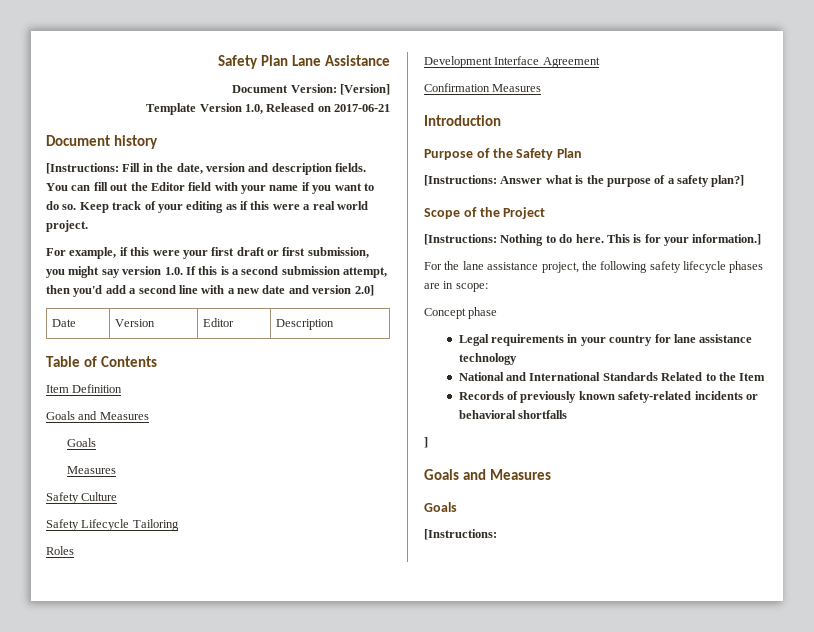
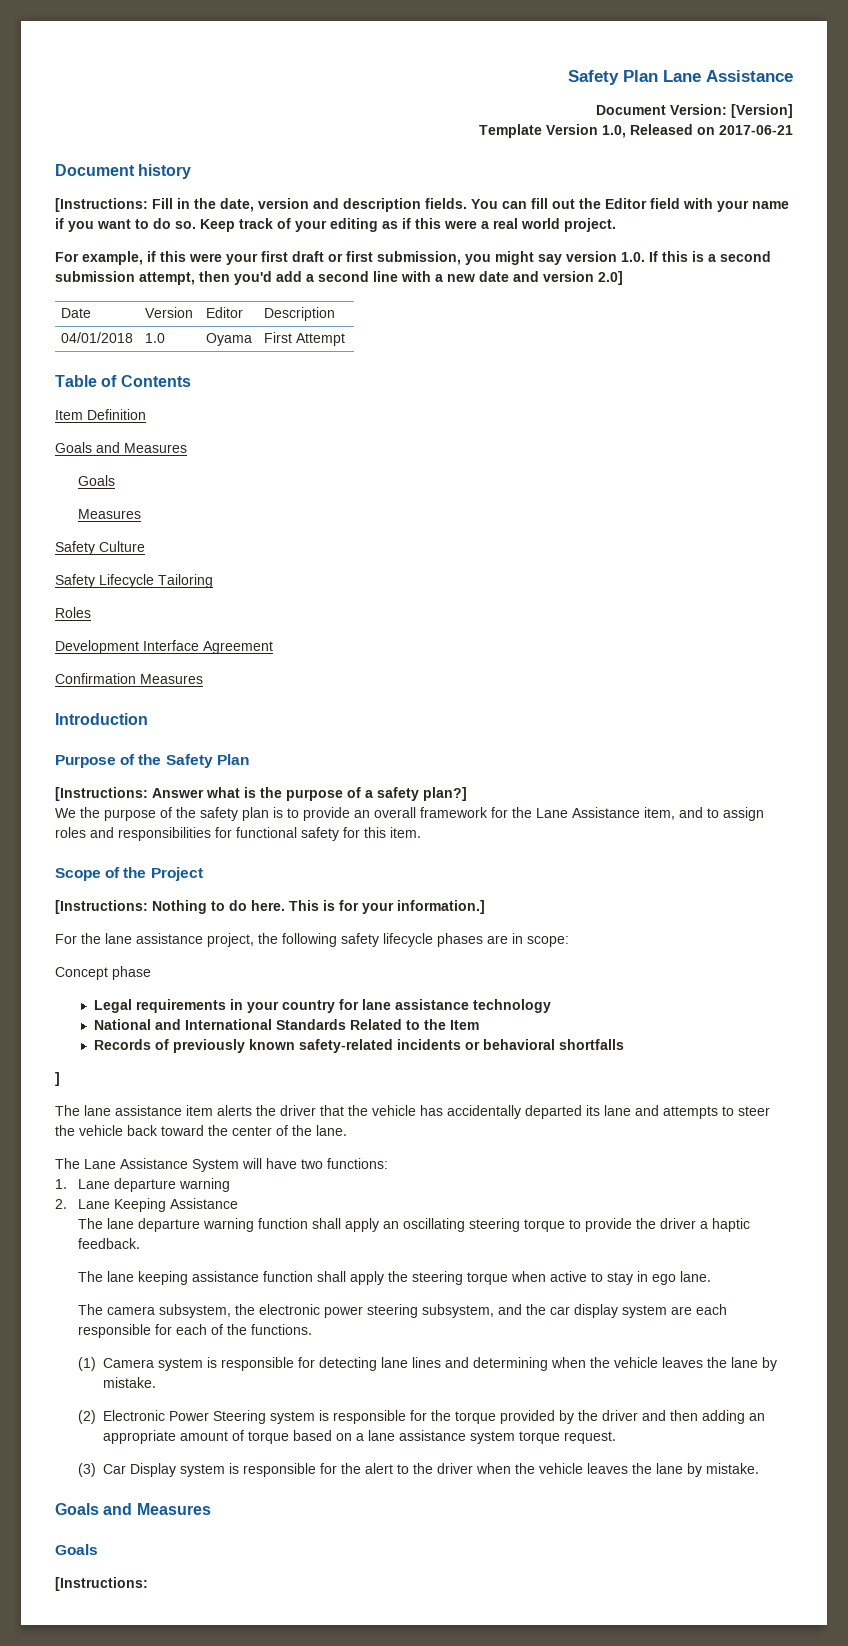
+ 04/01/2018 | 1.0 | Oyama | First Attempt
+ We the purpose of the safety plan is to provide an overall framework for the Lane Assistance item, and to assign roles and responsibilities for functional safety for this item.
+ The lane assistance item alerts the driver that the vehicle has accidentally departed its lane and attempts to steer the vehicle back toward the center of the lane.
+ The Lane Assistance System will have two functions:
+ 1. Lane departure warning
+ 2. Lane Keeping Assistance
+ The lane departure warning function shall apply an oscillating steering torque to provide the driver a haptic feedback.
+ The lane keeping assistance function shall apply the steering torque when active to stay in ego lane.
+ The camera subsystem, the electronic power steering subsystem, and the car display system are each responsible for each of the functions.
+ (1) Camera system is responsible for detecting lane lines and determining when the vehicle leaves the lane by mistake.
+ (2) Electronic Power Steering system is responsible for the torque provided by the driver and then adding an appropriate amount of torque based on a lane assistance system torque request.
+ (3) Car Display system is responsible for the alert to the driver when the vehicle leaves the lane by mistake.

